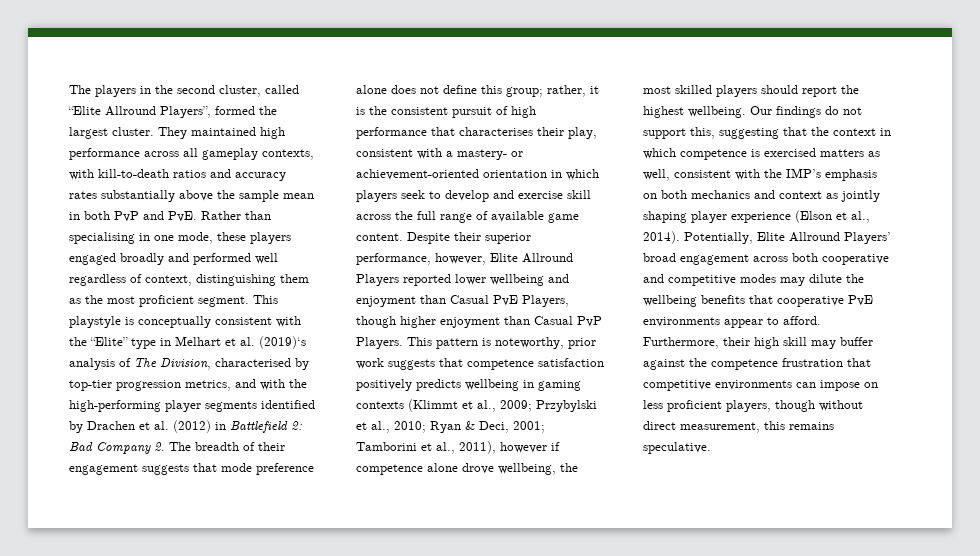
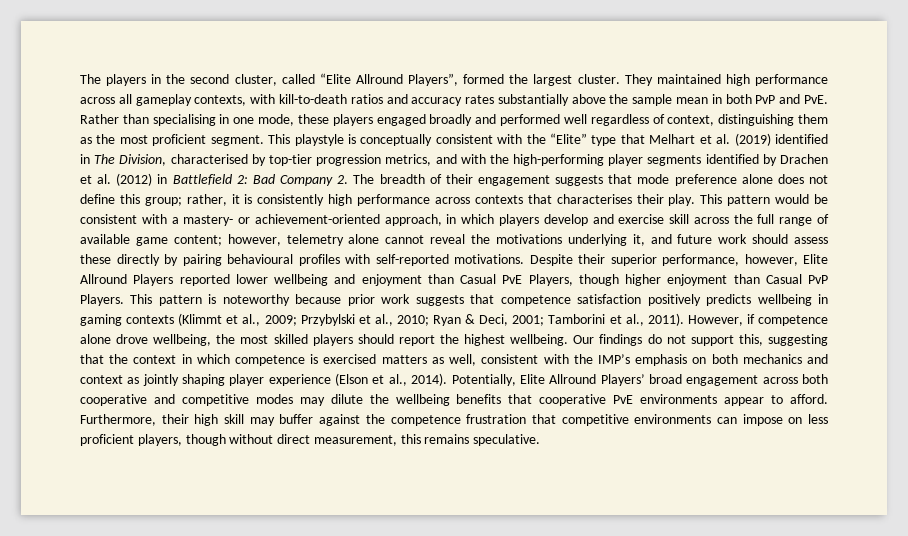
- This playstyle is conceptually consistent with the “Elite” type in Melhart et al. (2019)‘s analysis of The Division, characterised by top-tier progression metrics, and with the high-performing player segments identified by Drachen et al. (2012) in Battlefield 2:
+ This playstyle is conceptually consistent with the “Elite” type that Melhart et al. (2019) identified in The Division, characterised by top-tier progression metrics, and with the high-performing player segments identified by Drachen et al. (2012) in Battlefield 2:
- rather, it is the consistent pursuit of high performance that characterises their play, consistent with a mastery- or achievement-oriented orientation in which players seek to develop and exercise skill across the full range of available game content.
+ rather, it is consistently high performance across contexts that characterises their play. This pattern would be consistent with a mastery- or achievement-oriented approach, in which players develop and exercise skill across the full range of available game content; however, telemetry alone cannot reveal the motivations underlying it, and future work should assess these directly by pairing behavioural profiles with self-reported motivations.
- This pattern is noteworthy, prior work suggests that competence satisfaction positively predicts wellbeing in gaming contexts (Klimmt et al., 2009; Przybylski et al., 2010; Ryan & Deci, 2001; Tamborini et al., 2011), however if competence alone drove wellbeing, the most skilled players should report the highest wellbeing.
+ This pattern is noteworthy because prior work suggests that competence satisfaction positively predicts wellbeing in gaming contexts (Klimmt et al., 2009; Przybylski et al., 2010; Ryan & Deci, 2001; Tamborini et al., 2011). However, if competence alone drove wellbeing, the most skilled players should report the highest wellbeing.

